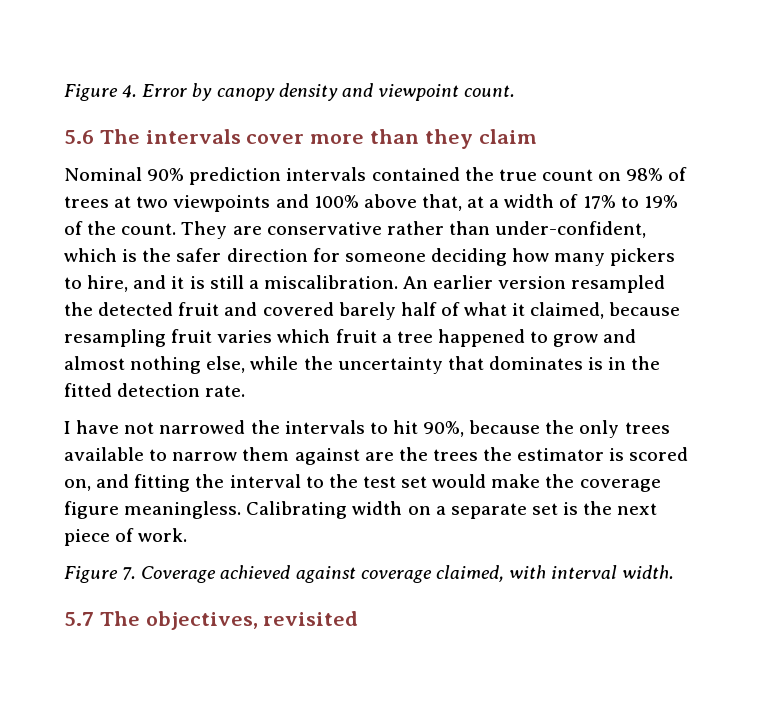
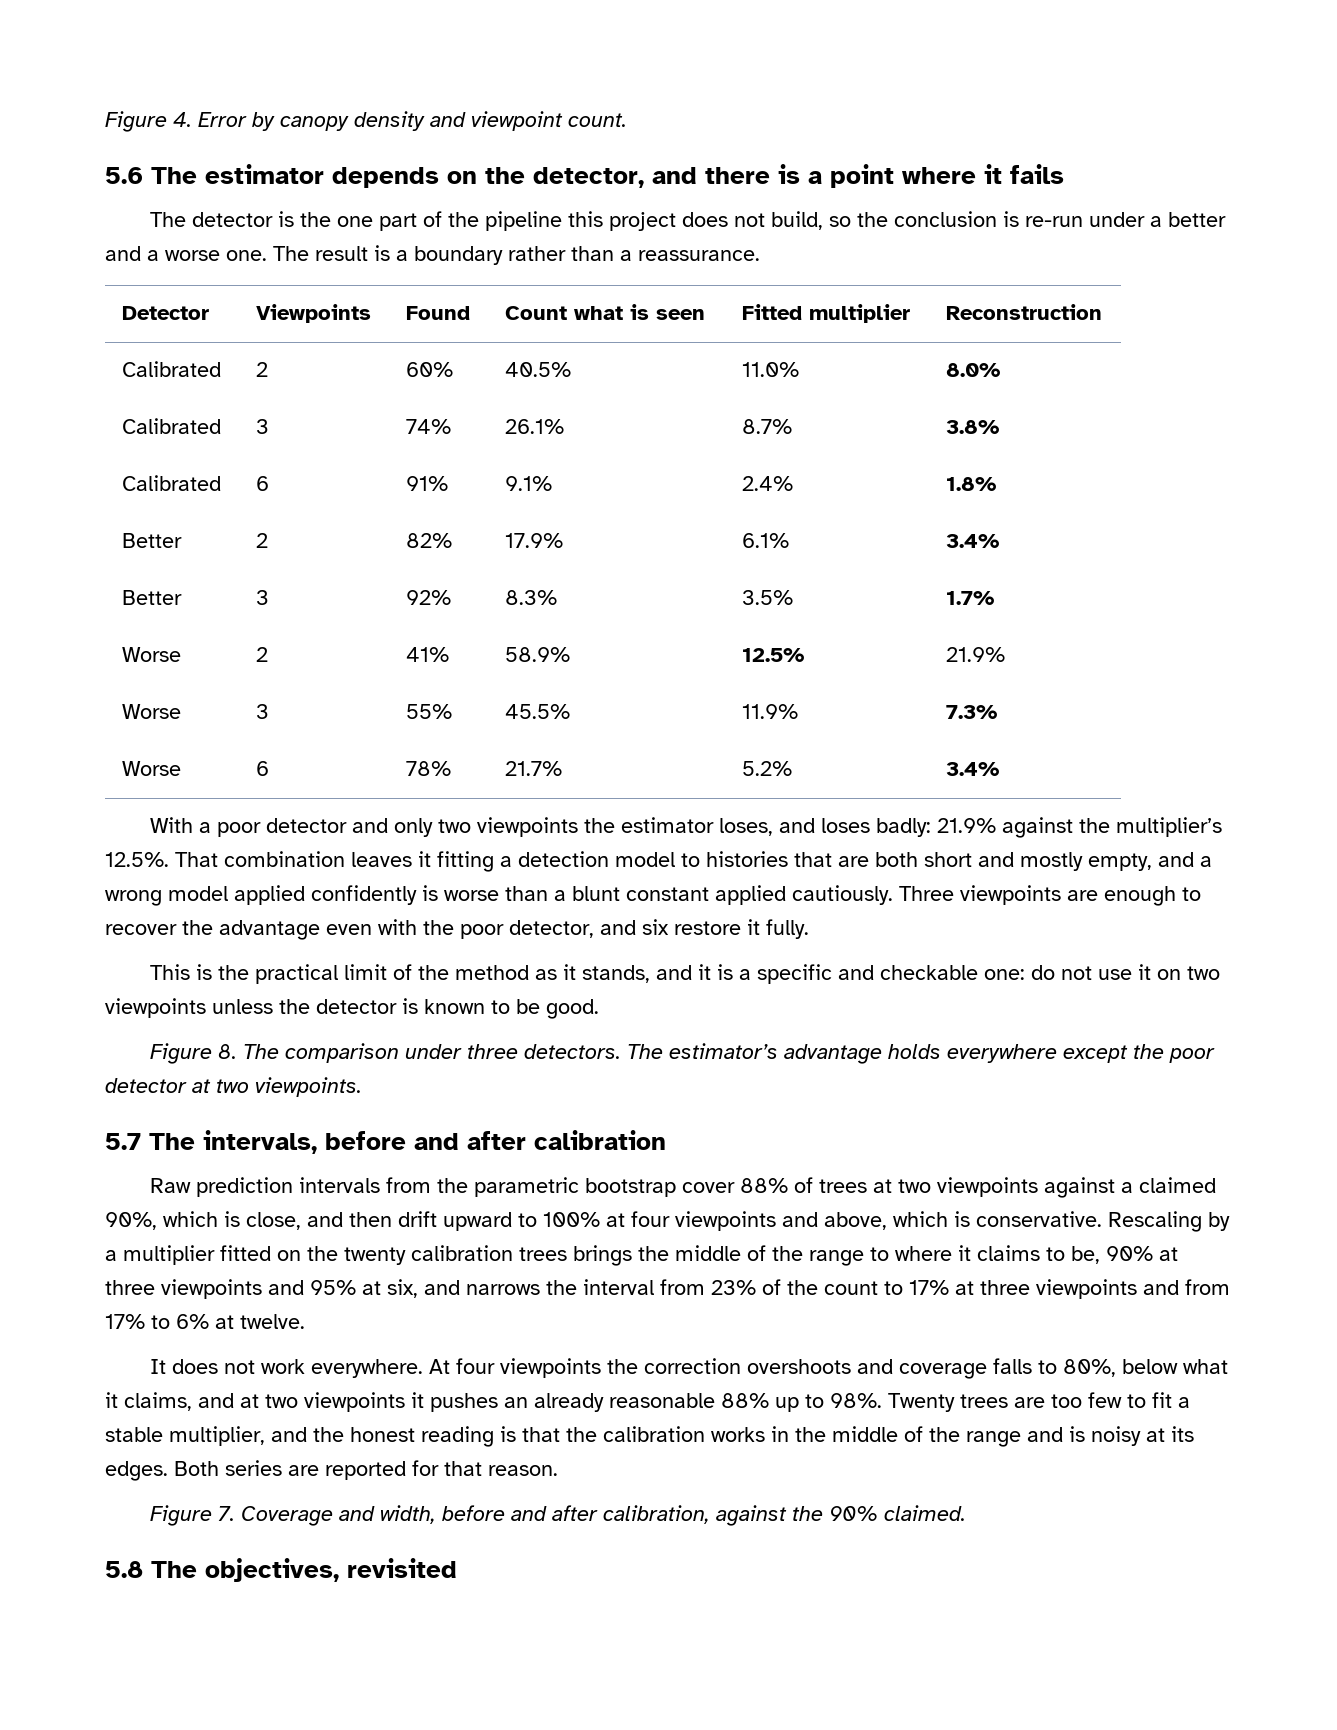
- 5.6 The intervals cover more than they claim
- Nominal 90% prediction intervals contained the true count on 98% of trees at two viewpoints and 100% above that, at a width of 17% to 19% of the count. They are conservative rather than under-confident, which is the safer direction for someone deciding how many pickers to hire, and it is still a miscalibration. An earlier version resampled the detected fruit and covered barely half of what it claimed, because resampling fruit varies which fruit a tree happened to grow and almost nothing else, while the uncertainty that dominates is in the fitted detection rate.
- I have not narrowed the intervals to hit 90%, because the only trees available to narrow them against are the trees the estimator is scored on, and fitting the interval to the test set would make the coverage figure meaningless. Calibrating width on a separate set is the next piece of work.
- Figure 7. Coverage achieved against coverage claimed, with interval width.
- 5.7 The objectives, revisited
+ 5.6 The estimator depends on the detector, and there is a point where it fails
+ The detector is the one part of the pipeline this project does not build, so the conclusion is re-run under a better and a worse one. The result is a boundary rather than a reassurance.
+ Detector | Viewpoints | Found | Count what is seen | Fitted multiplier | Reconstruction
+ Calibrated | 2 | 60% | 40.5% | 11.0% | 8.0%
+ Calibrated | 3 | 74% | 26.1% | 8.7% | 3.8%
+ Calibrated | 6 | 91% | 9.1% | 2.4% | 1.8%
+ Better | 2 | 82% | 17.9% | 6.1% | 3.4%
+ Better | 3 | 92% | 8.3% | 3.5% | 1.7%
+ Worse | 2 | 41% | 58.9% | 12.5% | 21.9%
+ Worse | 3 | 55% | 45.5% | 11.9% | 7.3%
+ Worse | 6 | 78% | 21.7% | 5.2% | 3.4%
+ With a poor detector and only two viewpoints the estimator loses, and loses badly: 21.9% against the multiplier’s 12.5%. That combination leaves it fitting a detection model to histories that are both short and mostly empty, and a wrong model applied confidently is worse than a blunt constant applied cautiously. Three viewpoints are enough to recover the advantage even with the poor detector, and six restore it fully.
+ This is the practical limit of the method as it stands, and it is a specific and checkable one: do not use it on two viewpoints unless the detector is known to be good.
+ Figure 8. The comparison under three detectors. The estimator’s advantage holds everywhere except the poor detector at two viewpoints.
+ 5.7 The intervals, before and after calibration
+ Raw prediction intervals from the parametric bootstrap cover 88% of trees at two viewpoints against a claimed 90%, which is close, and then drift upward to 100% at four viewpoints and above, which is conservative. Rescaling by a multiplier fitted on the twenty calibration trees brings the middle of the range to where it claims to be, 90% at three viewpoints and 95% at six, and narrows the interval from 23% of the count to 17% at three viewpoints and from 17% to 6% at twelve.
+ It does not work everywhere. At four viewpoints the correction overshoots and coverage falls to 80%, below what it claims, and at two viewpoints it pushes an already reasonable 88% up to 98%. Twenty trees are too few to fit a stable multiplier, and the honest reading is that the calibration works in the middle of the range and is noisy at its edges. Both series are reported for that reason.
+ Figure 7. Coverage and width, before and after calibration, against the 90% claimed.
+ 5.8 The objectives, revisited

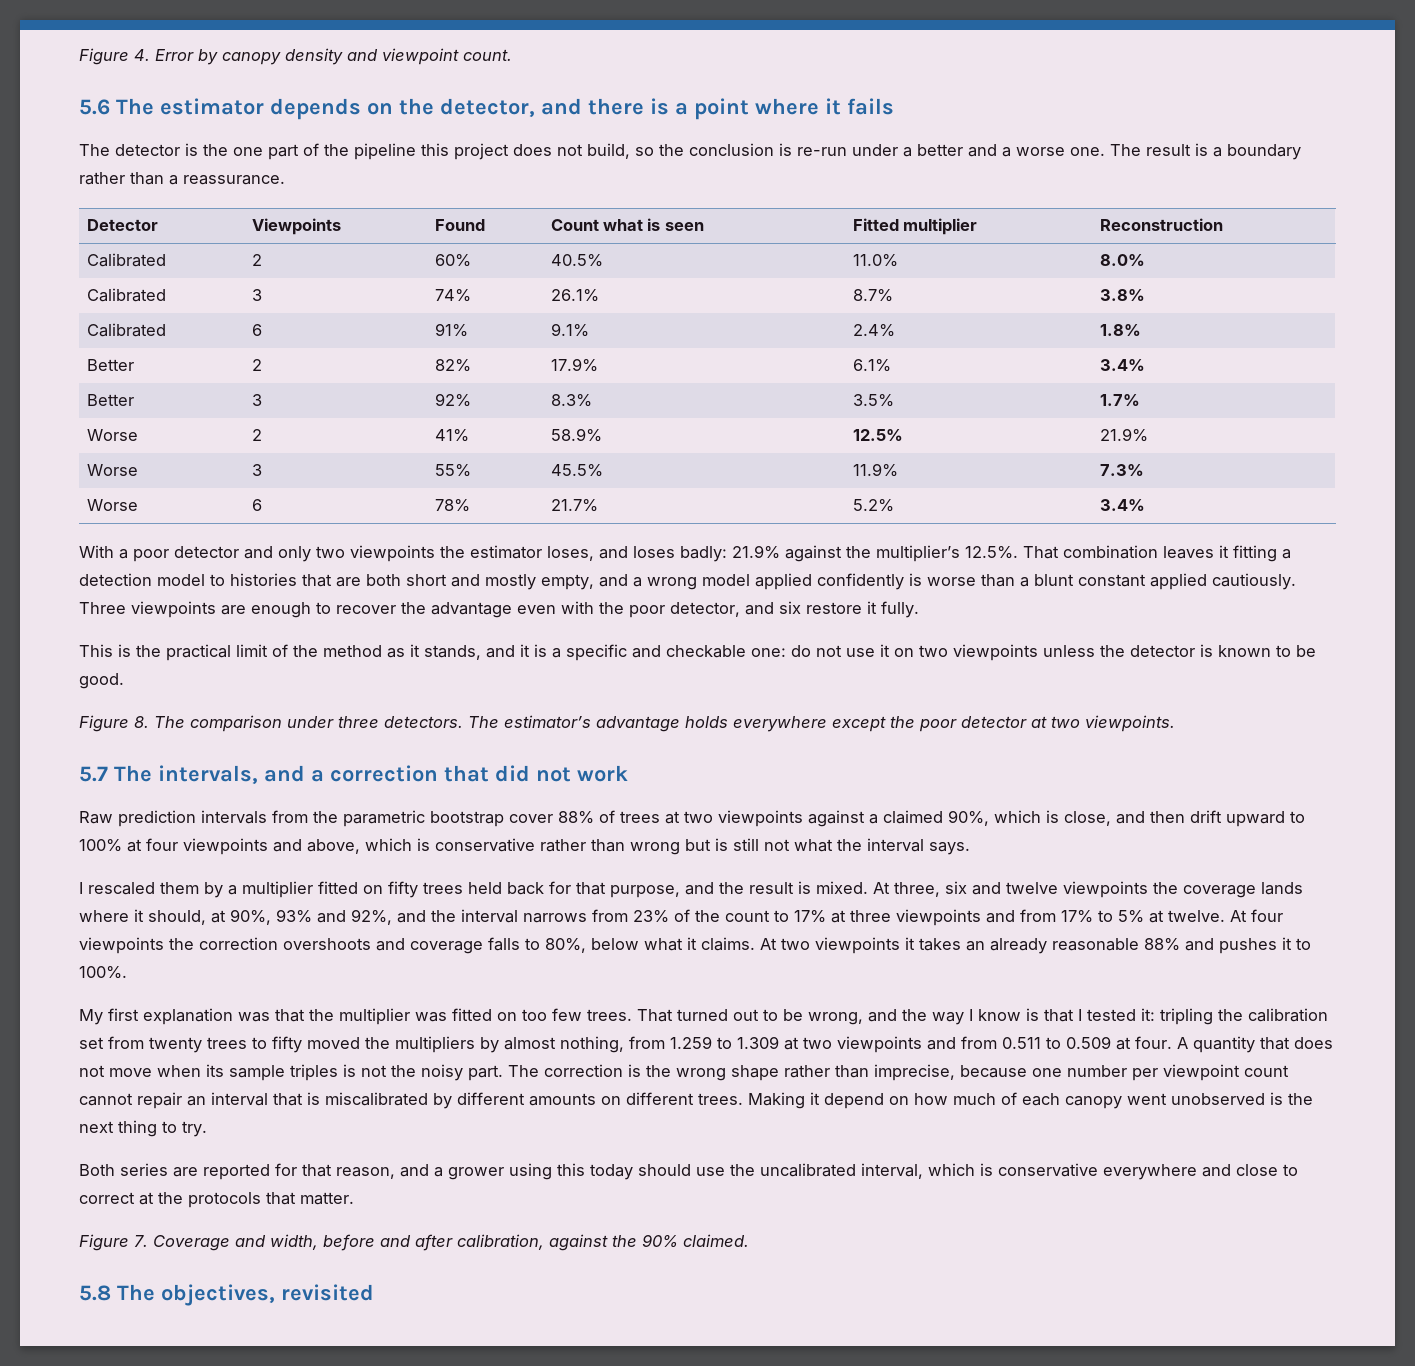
- 5.7 The intervals, before and after calibration
+ 5.7 The intervals, and a correction that did not work
- Raw prediction intervals from the parametric bootstrap cover 88% of trees at two viewpoints against a claimed 90%, which is close, and then drift upward to 100% at four viewpoints and above, which is conservative. Rescaling by a multiplier fitted on the twenty calibration trees brings the middle of the range to where it claims to be, 90% at three viewpoints and 95% at six, and narrows the interval from 23% of the count to 17% at three viewpoints and from 17% to 6% at twelve.
- It does not work everywhere.
+ Raw prediction intervals from the parametric bootstrap cover 88% of trees at two viewpoints against a claimed 90%, which is close, and then drift upward to 100% at four viewpoints and above, which is conservative rather than wrong but is still not what the interval says.
+ I rescaled them by a multiplier fitted on fifty trees held back for that purpose, and the result is mixed. At three, six and twelve viewpoints the coverage lands where it should, at 90%, 93% and 92%, and the interval narrows from 23% of the count to 17% at three viewpoints and from 17% to 5% at twelve.
- At four viewpoints the correction overshoots and coverage falls to 80%, below what it claims, and at two viewpoints it pushes an already reasonable 88% up to 98%. Twenty trees are too few to fit a stable multiplier, and the honest reading is that the calibration works in the middle of the range and is noisy at its edges. Both series are reported for that reason.
+ At four viewpoints the correction overshoots and coverage falls to 80%, below what it claims. At two viewpoints it takes an already reasonable 88% and pushes it to 100%.
+ My first explanation was that the multiplier was fitted on too few trees. That turned out to be wrong, and the way I know is that I tested it: tripling the calibration set from twenty trees to fifty moved the multipliers by almost nothing, from 1.259 to 1.309 at two viewpoints and from 0.511 to 0.509 at four. A quantity that does not move when its sample triples is not the noisy part. The correction is the wrong shape rather than imprecise, because one number per viewpoint count cannot repair an interval that is miscalibrated by different amounts on different trees. Making it depend on how much of each canopy went unobserved is the next thing to try.
+ Both series are reported for that reason, and a grower using this today should use the uncalibrated interval, which is conservative everywhere and close to correct at the protocols that matter.

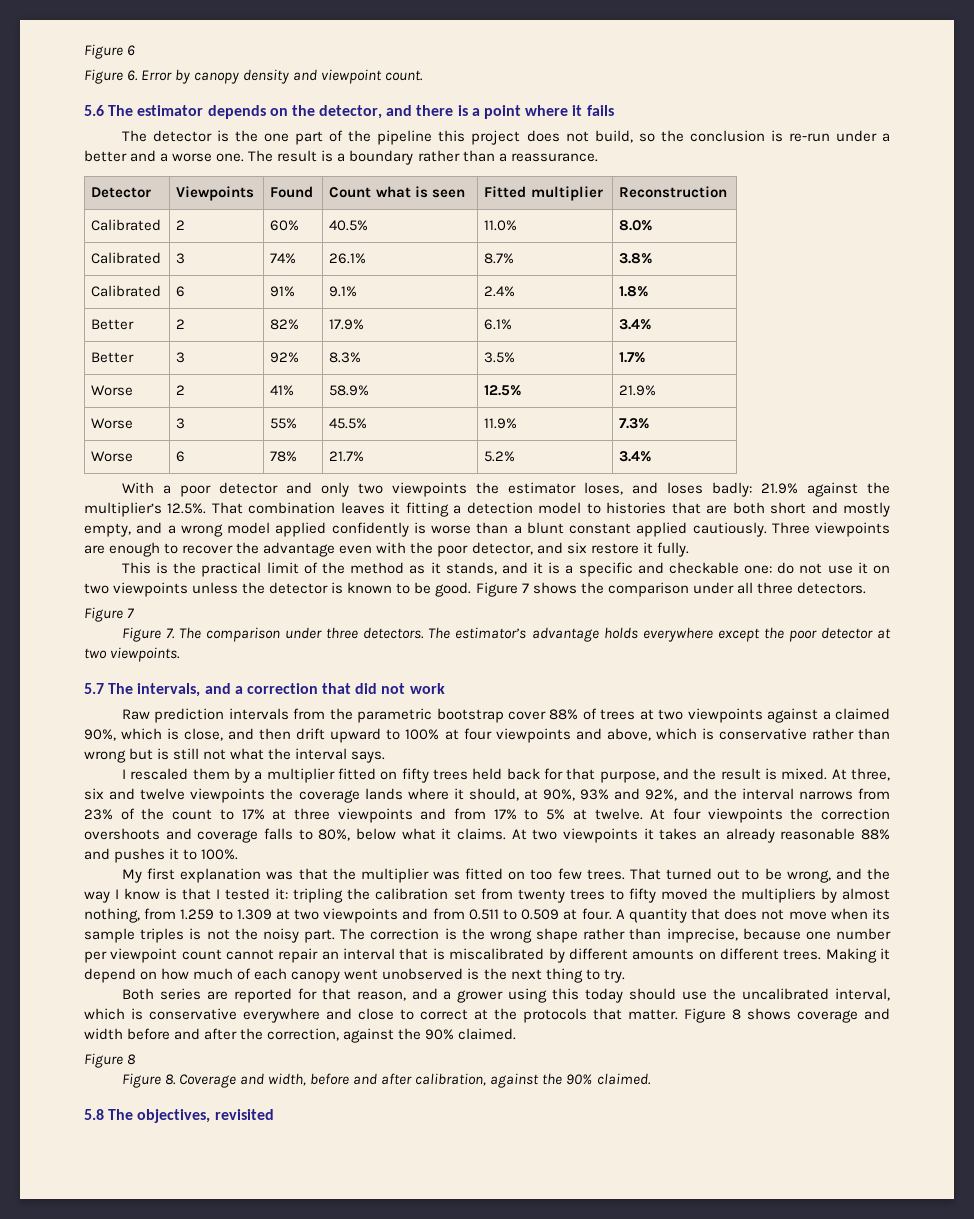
- Figure 4. Error by canopy density and viewpoint count.
+ Figure 6
+ Figure 6. Error by canopy density and viewpoint count.
- This is the practical limit of the method as it stands, and it is a specific and checkable one: do not use it on two viewpoints unless the detector is known to be good.
- Figure 8. The comparison under three detectors.
+ This is the practical limit of the method as it stands, and it is a specific and checkable one: do not use it on two viewpoints unless the detector is known to be good. Figure 7 shows the comparison under all three detectors.
+ Figure 7
+ Figure 7. The comparison under three detectors.
- Both series are reported for that reason, and a grower using this today should use the uncalibrated interval, which is conservative everywhere and close to correct at the protocols that matter.
- Figure 7. Coverage and width, before and after calibration, against the 90% claimed.
+ Both series are reported for that reason, and a grower using this today should use the uncalibrated interval, which is conservative everywhere and close to correct at the protocols that matter. Figure 8 shows coverage and width before and after the correction, against the 90% claimed.
+ Figure 8
+ Figure 8. Coverage and width, before and after calibration, against the 90% claimed.

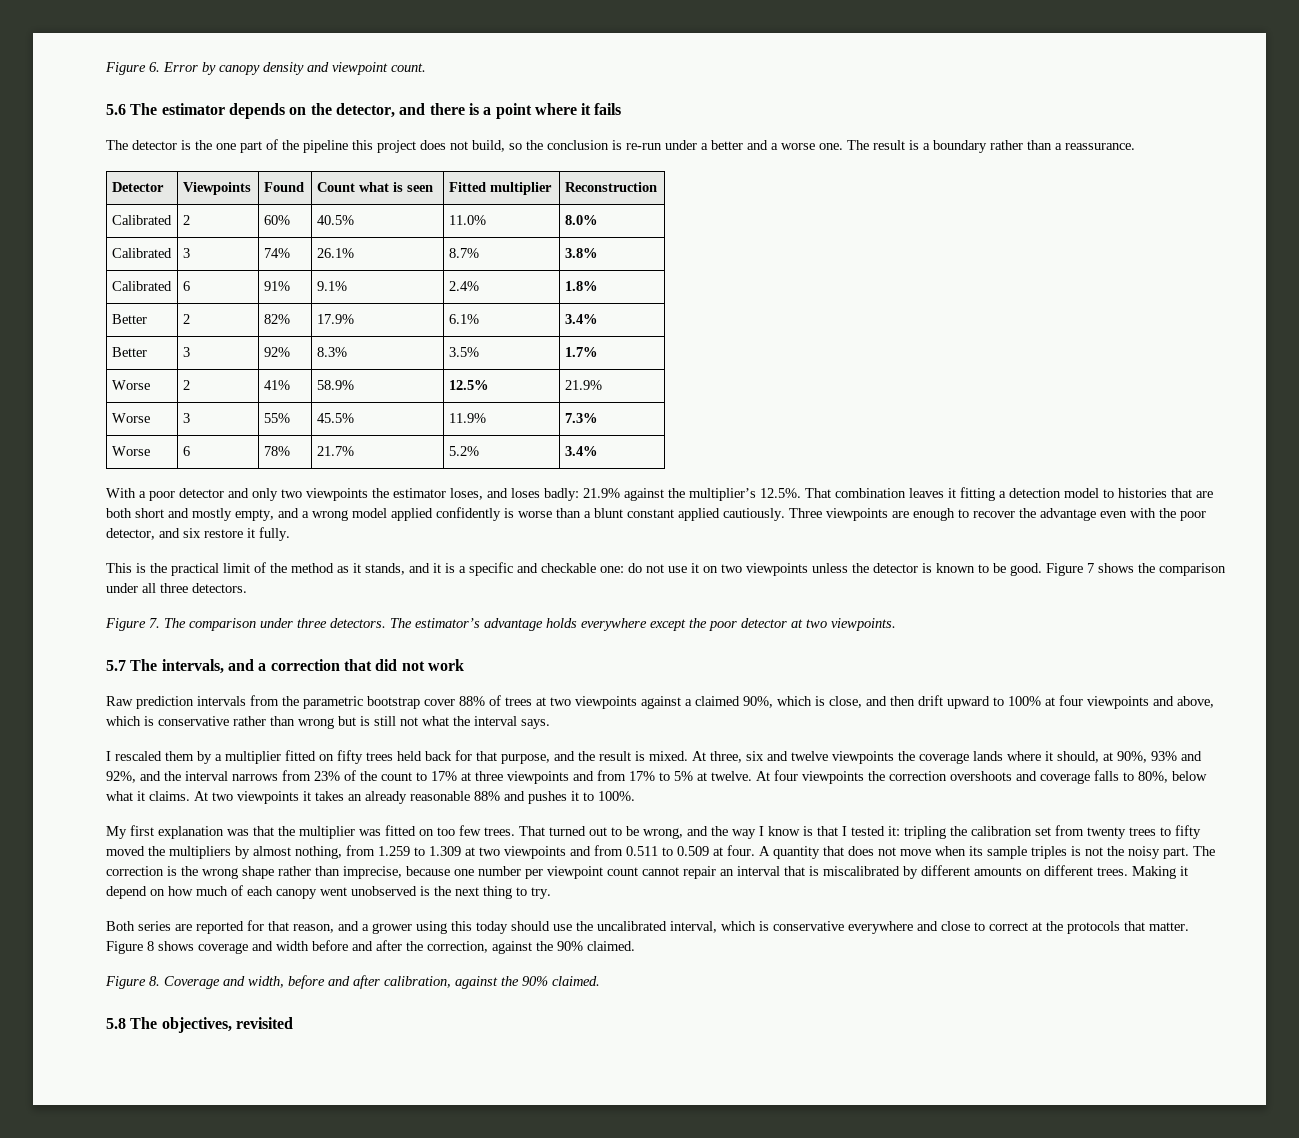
- Figure 6
  Figure 7 shows the comparison under all three detectors.
- Figure 7
  Figure 8 shows coverage and width before and after the correction, against the 90% claimed.
- Figure 8

